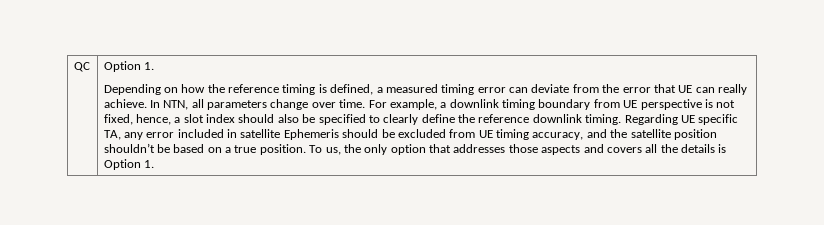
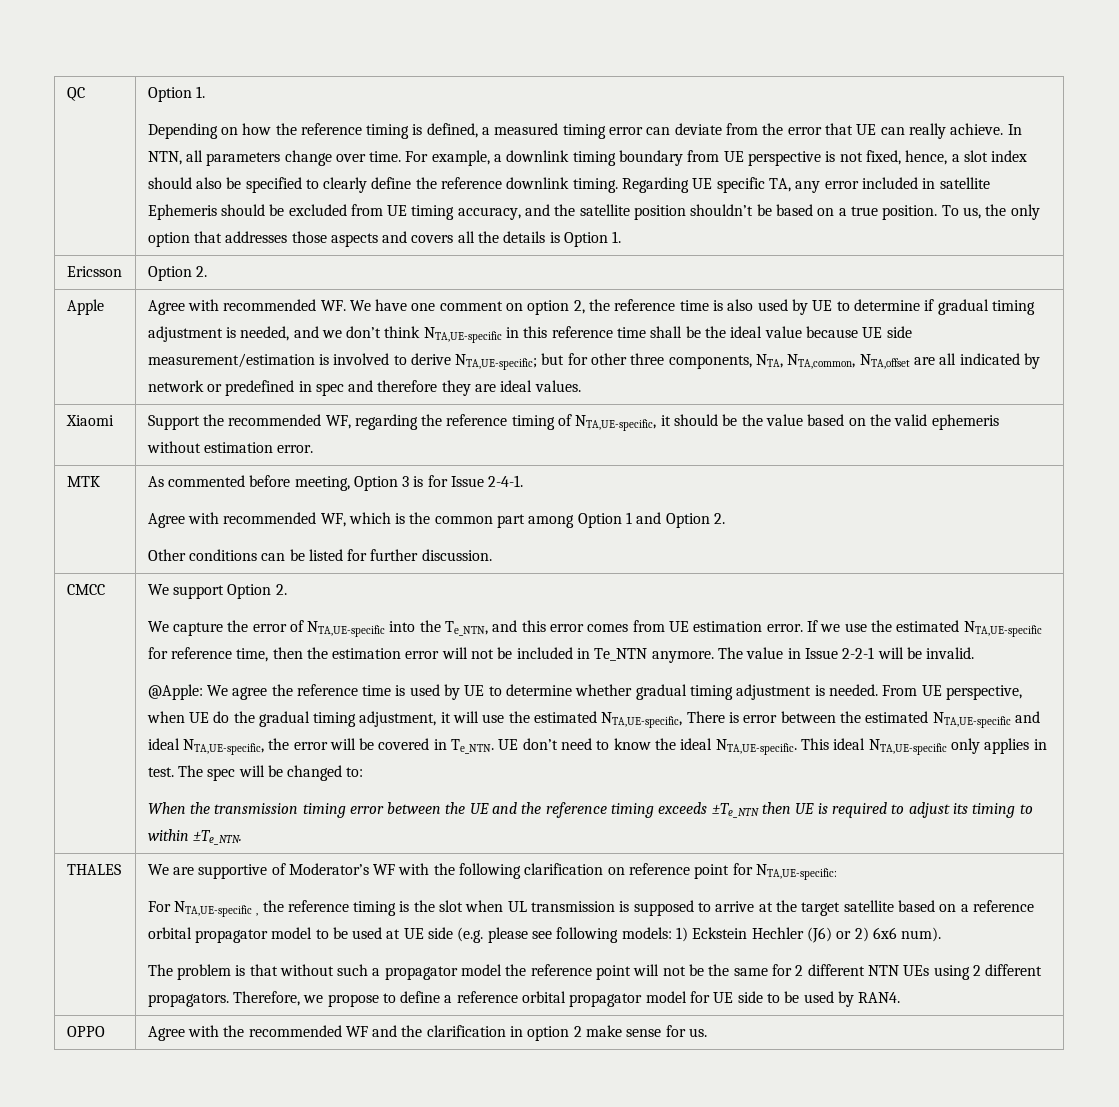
+ Ericsson | Option 2.
+ Apple | Agree with recommended WF. We have one comment on option 2, the reference time is also used by UE to determine if gradual timing adjustment is needed, and we don’t think NTA,UE-specific in this reference time shall be the ideal value because UE side measurement/estimation is involved to derive NTA,UE-specific; but for other three components, NTA, NTA,common, NTA,offset are all indicated by network or predefined in spec and therefore they are ideal values.
+ Xiaomi | Support the recommended WF, regarding the reference timing of NTA,UE-specific, it should be the value based on the valid ephemeris without estimation error.
+ MTK | As commented before meeting, Option 3 is for Issue 2-4-1.
+ Agree with recommended WF, which is the common part among Option 1 and Option 2.
+ Other conditions can be listed for further discussion.
+ CMCC | We support Option 2.
+ We capture the error of NTA,UE-specific into the Te_NTN, and this error comes from UE estimation error. If we use the estimated NTA,UE-specific for reference time, then the estimation error will not be included in Te_NTN anymore. The value in Issue 2-2-1 will be invalid.
+ @Apple: We agree the reference time is used by UE to determine whether gradual timing adjustment is needed. From UE perspective, when UE do the gradual timing adjustment, it will use the estimated NTA,UE-specific, There is error between the estimated NTA,UE-specific and ideal NTA,UE-specific, the error will be covered in Te_NTN. UE don’t need to know the ideal NTA,UE-specific. This ideal NTA,UE-specific only applies in test. The spec will be changed to:
+ When the transmission timing error between the UE and the reference timing exceeds ±Te_NTN then UE is required to adjust its timing to within ±Te_NTN.
+ THALES | We are supportive of Moderator’s WF with the following clarification on reference point for NTA,UE-specific:
+ For NTA,UE-specific , the reference timing is the slot when UL transmission is supposed to arrive at the target satellite based on a reference orbital propagator model to be used at UE side (e.g. please see following models: 1) Eckstein Hechler (J6) or 2) 6x6 num).
+ The problem is that without such a propagator model the reference point will not be the same for 2 different NTN UEs using 2 different propagators. Therefore, we propose to define a reference orbital propagator model for UE side to be used by RAN4.
+ OPPO | Agree with the recommended WF and the clarification in option 2 make sense for us.

